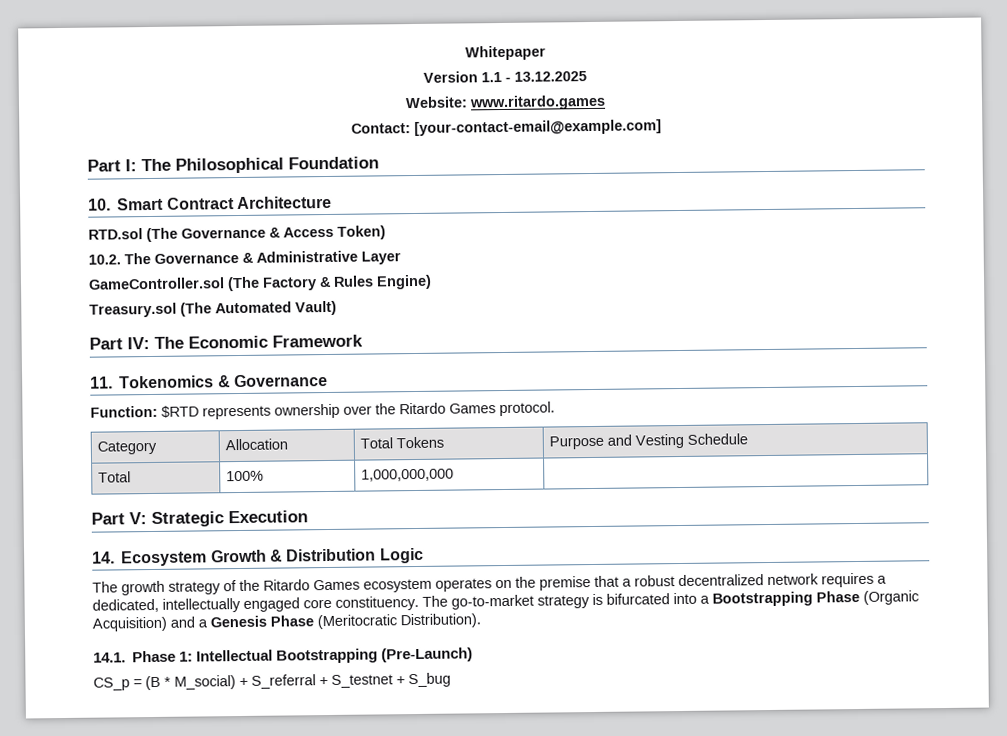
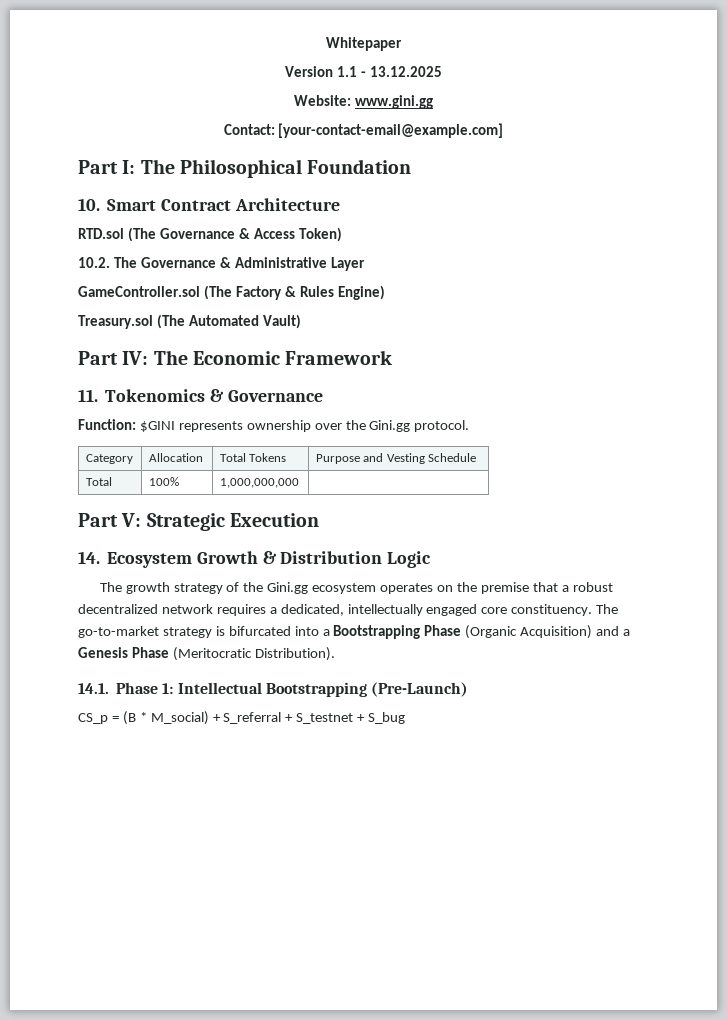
- Website: www.ritardo.games
+ Website: www.gini.gg
- Function: $RTD represents ownership over the Ritardo Games protocol.
+ Function: $GINI represents ownership over the Gini.gg protocol.
- The growth strategy of the Ritardo Games ecosystem operates on the premise that a robust decentralized network requires a dedicated, intellectually engaged core constituency.
+ The growth strategy of the Gini.gg ecosystem operates on the premise that a robust decentralized network requires a dedicated, intellectually engaged core constituency.

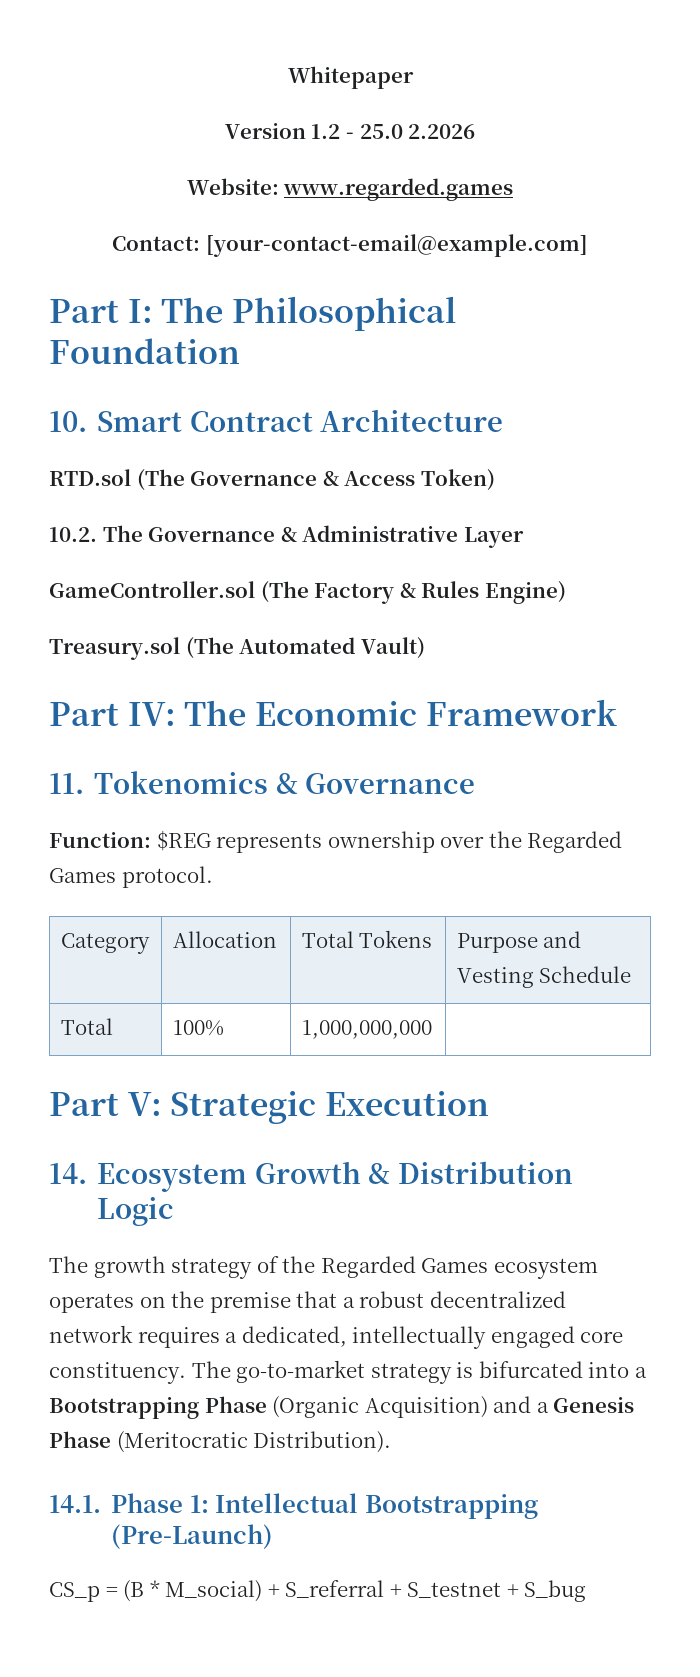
- Version 1.1 - 13.12.2025
+ Version 1.2 - 25.0 2.2026
- Website: www.gini.gg
+ Website: www.regarded.games
- Function: $GINI represents ownership over the Gini.gg protocol.
+ Function: $REG represents ownership over the Regarded Games protocol.
- The growth strategy of the Gini.gg ecosystem operates on the premise that a robust decentralized network requires a dedicated, intellectually engaged core constituency.
+ The growth strategy of the Regarded Games ecosystem operates on the premise that a robust decentralized network requires a dedicated, intellectually engaged core constituency.

